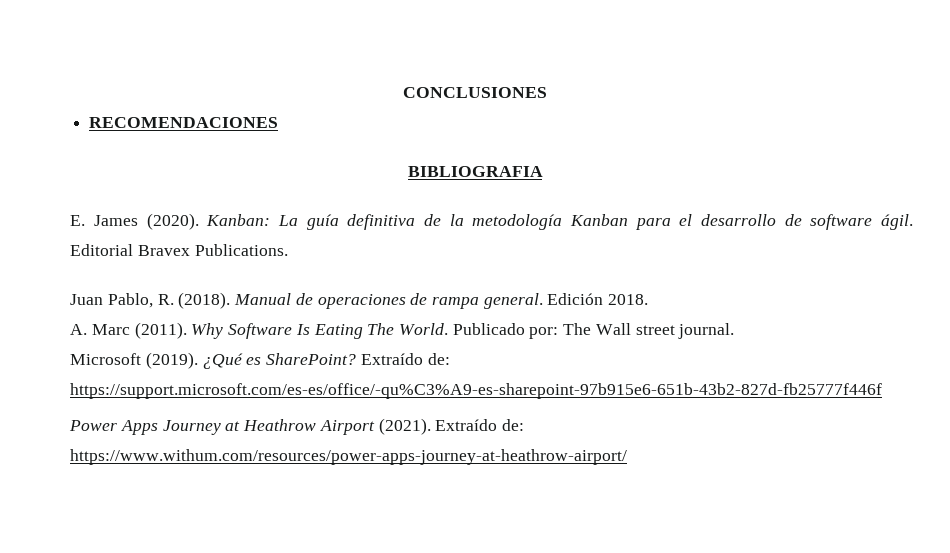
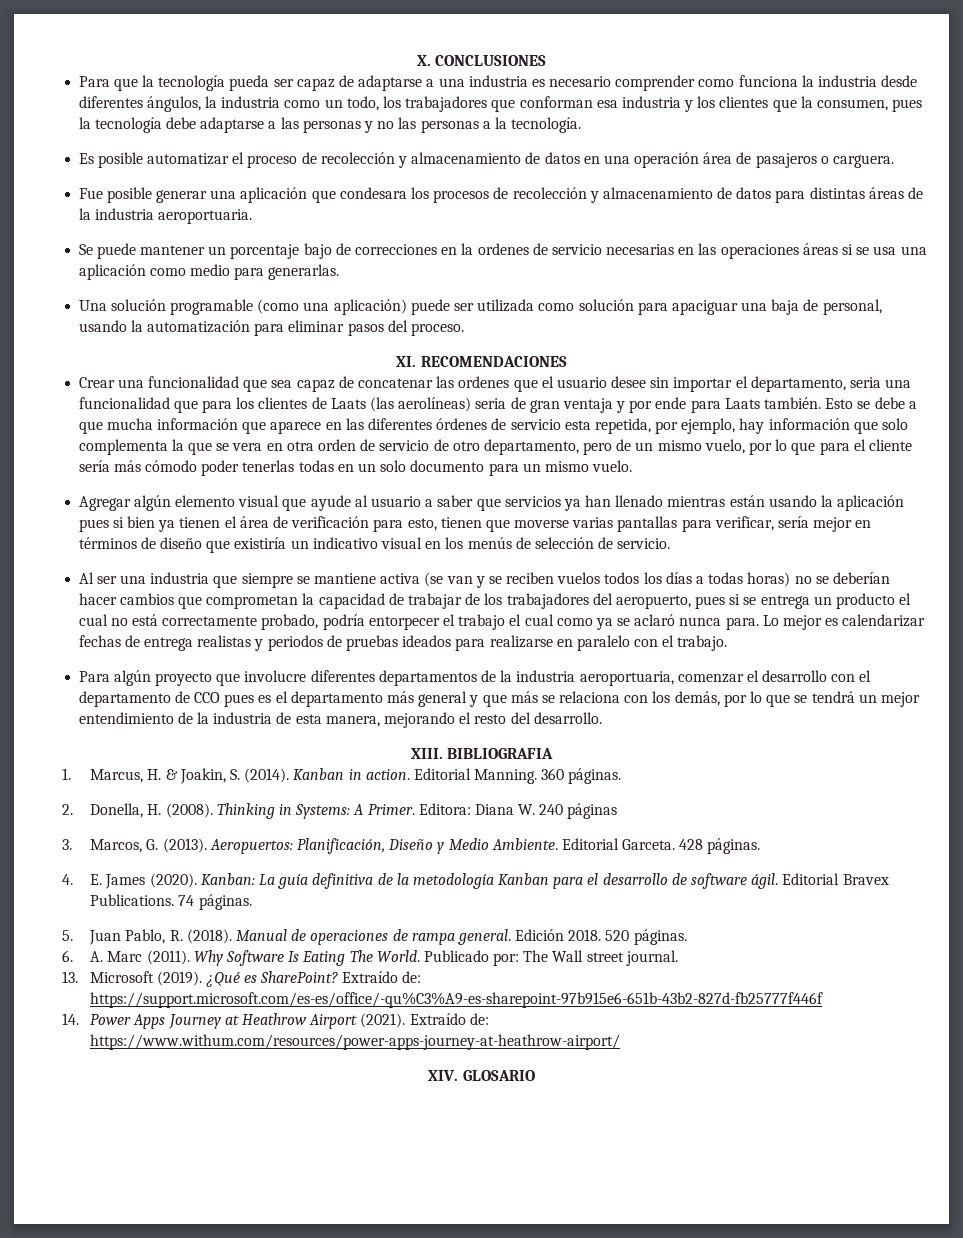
- CONCLUSIONES
+ X. CONCLUSIONES
- RECOMENDACIONES
- BIBLIOGRAFIA
- E. James (2020).
+ Para que la tecnología pueda ser capaz de adaptarse a una industria es necesario comprender como funciona la industria desde diferentes ángulos, la industria como un todo, los trabajadores que conforman esa industria y los clientes que la consumen, pues la tecnología debe adaptarse a las personas y no las personas a la tecnología.
+ Es posible automatizar el proceso de recolección y almacenamiento de datos en una operación área de pasajeros o carguera.
+ Fue posible generar una aplicación que condesara los procesos de recolección y almacenamiento de datos para distintas áreas de la industria aeroportuaria.
+ Se puede mantener un porcentaje bajo de correcciones en la ordenes de servicio necesarias en las operaciones áreas si se usa una aplicación como medio para generarlas.
+ Una solución programable (como una aplicación) puede ser utilizada como solución para apaciguar una baja de personal, usando la automatización para eliminar pasos del proceso.
+ XI. RECOMENDACIONES
+ Crear una funcionalidad que sea capaz de concatenar las ordenes que el usuario desee sin importar el departamento, seria una funcionalidad que para los clientes de Laats (las aerolíneas) seria de gran ventaja y por ende para Laats también. Esto se debe a que mucha información que aparece en las diferentes órdenes de servicio esta repetida, por ejemplo, hay información que solo complementa la que se vera en otra orden de servicio de otro departamento, pero de un mismo vuelo, por lo que para el cliente sería más cómodo poder tenerlas todas en un solo documento para un mismo vuelo.
+ Agregar algún elemento visual que ayude al usuario a saber que servicios ya han llenado mientras están usando la aplicación pues si bien ya tienen el área de verificación para esto, tienen que moverse varias pantallas para verificar, sería mejor en términos de diseño que existiría un indicativo visual en los menús de selección de servicio.
+ Al ser una industria que siempre se mantiene activa (se van y se reciben vuelos todos los días a todas horas) no se deberían hacer cambios que comprometan la capacidad de trabajar de los trabajadores del aeropuerto, pues si se entrega un producto el cual no está correctamente probado, podría entorpecer el trabajo el cual como ya se aclaró nunca para. Lo mejor es calendarizar fechas de entrega realistas y periodos de pruebas ideados para realizarse en paralelo con el trabajo.
+ Para algún proyecto que involucre diferentes departamentos de la industria aeroportuaria, comenzar el desarrollo con el departamento de CCO pues es el departamento más general y que más se relaciona con los demás, por lo que se tendrá un mejor entendimiento de la industria de esta manera, mejorando el resto del desarrollo.
+ XIII. BIBLIOGRAFIA
+ 1. Marcus, H. & Joakin, S. (2014). Kanban in action. Editorial Manning. 360 páginas.
+ 2. Donella, H. (2008). Thinking in Systems: A Primer. Editora: Diana W. 240 páginas
+ 3. Marcos, G. (2013). Aeropuertos: Planificación, Diseño y Medio Ambiente. Editorial Garceta. 428 páginas.
+ 4. E. James (2020).
- Editorial Bravex Publications.
- Juan Pablo, R. (2018).
+ Editorial Bravex Publications. 74 páginas.
+ 5. Juan Pablo, R. (2018).
- Edición 2018.
- A. Marc (2011).
+ Edición 2018. 520 páginas.
+ 6. A. Marc (2011).
- Microsoft (2019).
+ 13. Microsoft (2019).
- Power Apps Journey at Heathrow Airport (2021).
+ 14. Power Apps Journey at Heathrow Airport (2021).
+ XIV. GLOSARIO

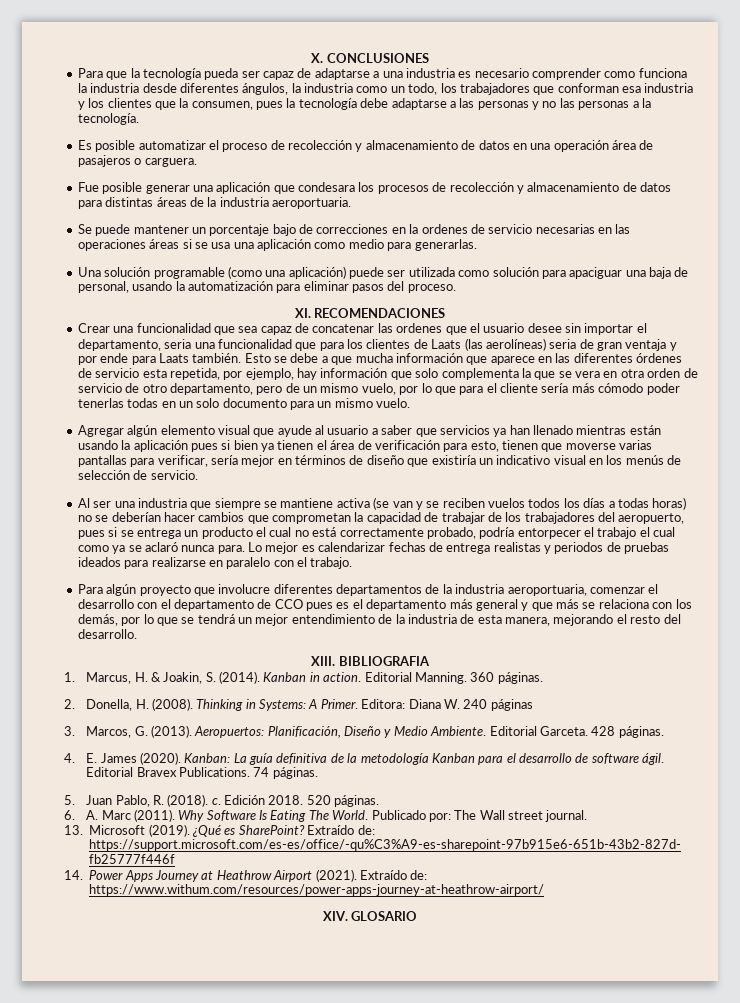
- 5. Juan Pablo, R. (2018). Manual de operaciones de rampa general.
+ 5. Juan Pablo, R. (2018). c.

